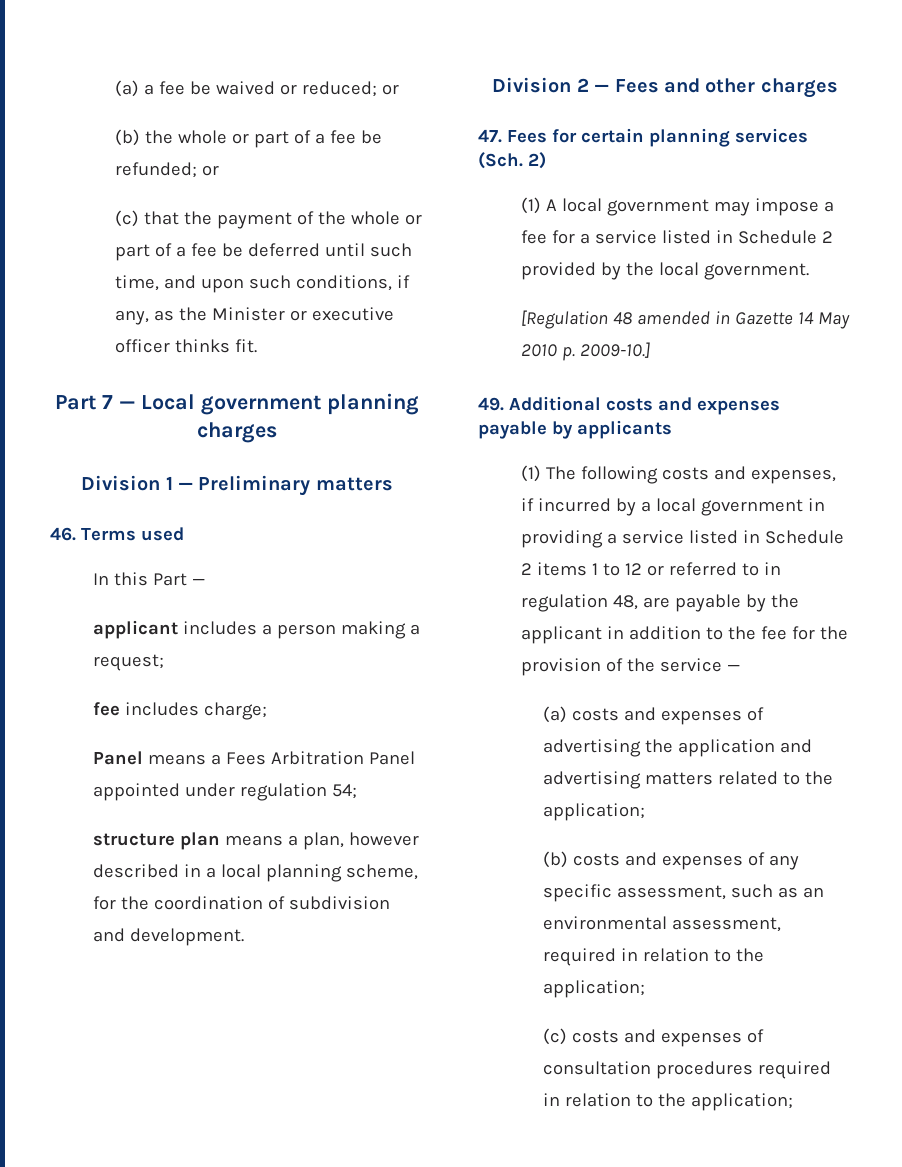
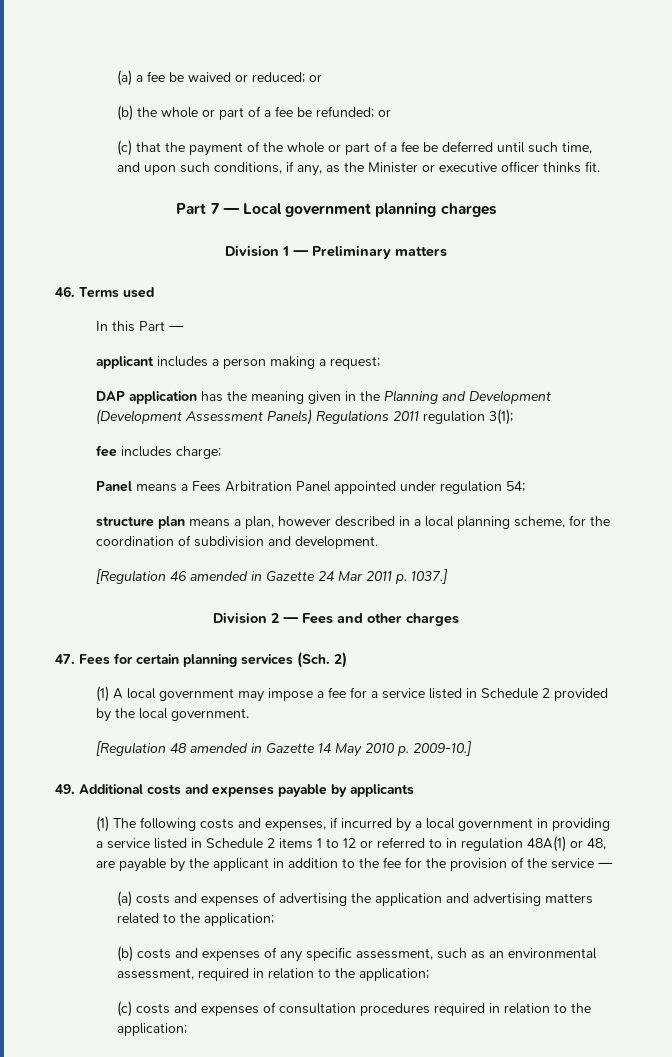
+ DAP application has the meaning given in the Planning and Development (Development Assessment Panels) Regulations 2011 regulation 3(1);
+ [Regulation 46 amended in Gazette 24 Mar 2011 p. 1037.]
- (1) The following costs and expenses, if incurred by a local government in providing a service listed in Schedule 2 items 1 to 12 or referred to in regulation 48, are payable by the applicant in addition to the fee for the provision of the service —
+ (1) The following costs and expenses, if incurred by a local government in providing a service listed in Schedule 2 items 1 to 12 or referred to in regulation 48A(1) or 48, are payable by the applicant in addition to the fee for the provision of the service —

